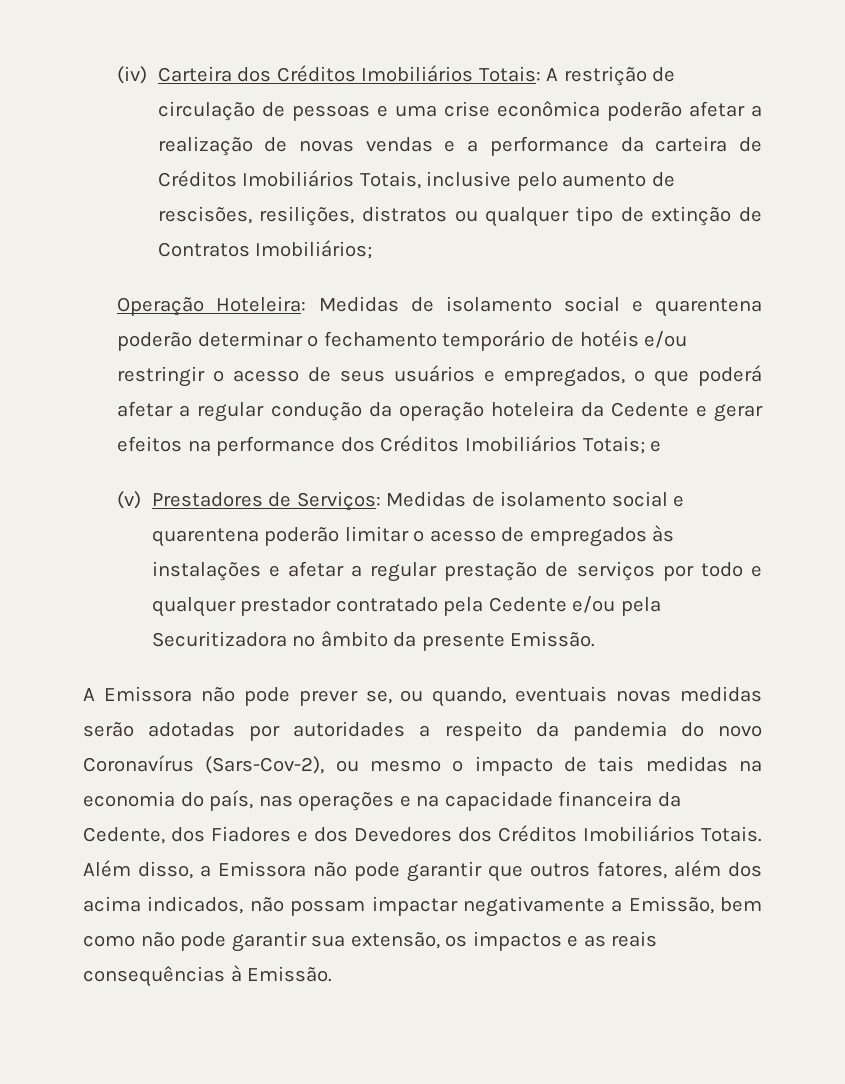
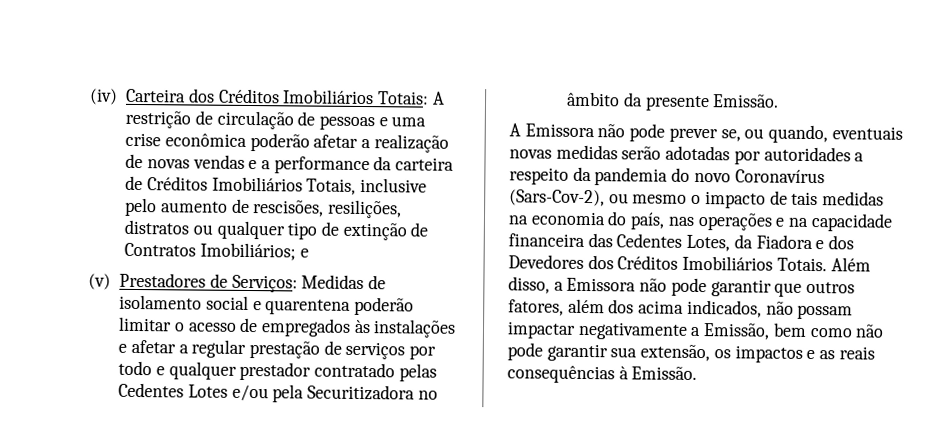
- (iv) Carteira dos Créditos Imobiliários Totais: A restrição de circulação de pessoas e uma crise econômica poderão afetar a realização de novas vendas e a performance da carteira de Créditos Imobiliários Totais, inclusive pelo aumento de rescisões, resilições, distratos ou qualquer tipo de extinção de Contratos Imobiliários;
- Operação Hoteleira: Medidas de isolamento social e quarentena poderão determinar o fechamento temporário de hotéis e/ou restringir o acesso de seus usuários e empregados, o que poderá afetar a regular condução da operação hoteleira da Cedente e gerar efeitos na performance dos Créditos Imobiliários Totais; e
+ (iv) Carteira dos Créditos Imobiliários Totais: A restrição de circulação de pessoas e uma crise econômica poderão afetar a realização de novas vendas e a performance da carteira de Créditos Imobiliários Totais, inclusive pelo aumento de rescisões, resilições, distratos ou qualquer tipo de extinção de Contratos Imobiliários; e
- (v) Prestadores de Serviços: Medidas de isolamento social e quarentena poderão limitar o acesso de empregados às instalações e afetar a regular prestação de serviços por todo e qualquer prestador contratado pela Cedente e/ou pela Securitizadora no âmbito da presente Emissão.
+ (v) Prestadores de Serviços: Medidas de isolamento social e quarentena poderão limitar o acesso de empregados às instalações e afetar a regular prestação de serviços por todo e qualquer prestador contratado pelas Cedentes Lotes e/ou pela Securitizadora no âmbito da presente Emissão.
- A Emissora não pode prever se, ou quando, eventuais novas medidas serão adotadas por autoridades a respeito da pandemia do novo Coronavírus (Sars-Cov-2), ou mesmo o impacto de tais medidas na economia do país, nas operações e na capacidade financeira da Cedente, dos Fiadores e dos Devedores dos Créditos Imobiliários Totais.
+ A Emissora não pode prever se, ou quando, eventuais novas medidas serão adotadas por autoridades a respeito da pandemia do novo Coronavírus (Sars-Cov-2), ou mesmo o impacto de tais medidas na economia do país, nas operações e na capacidade financeira das Cedentes Lotes, da Fiadora e dos Devedores dos Créditos Imobiliários Totais.

